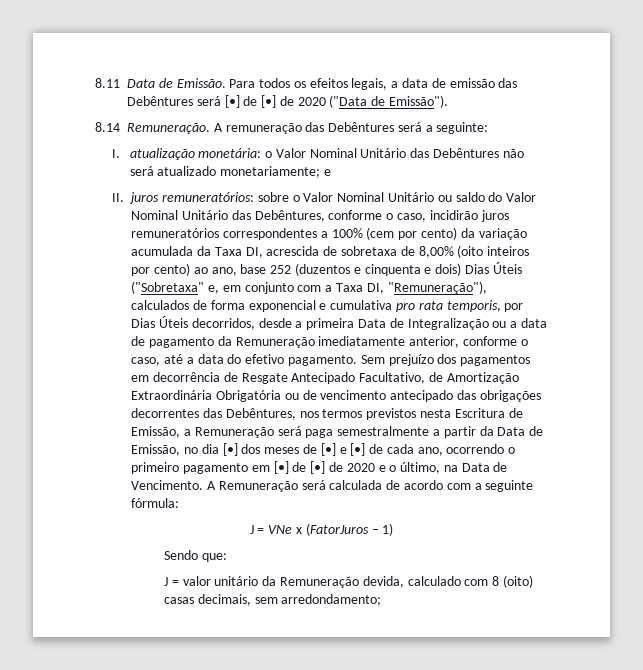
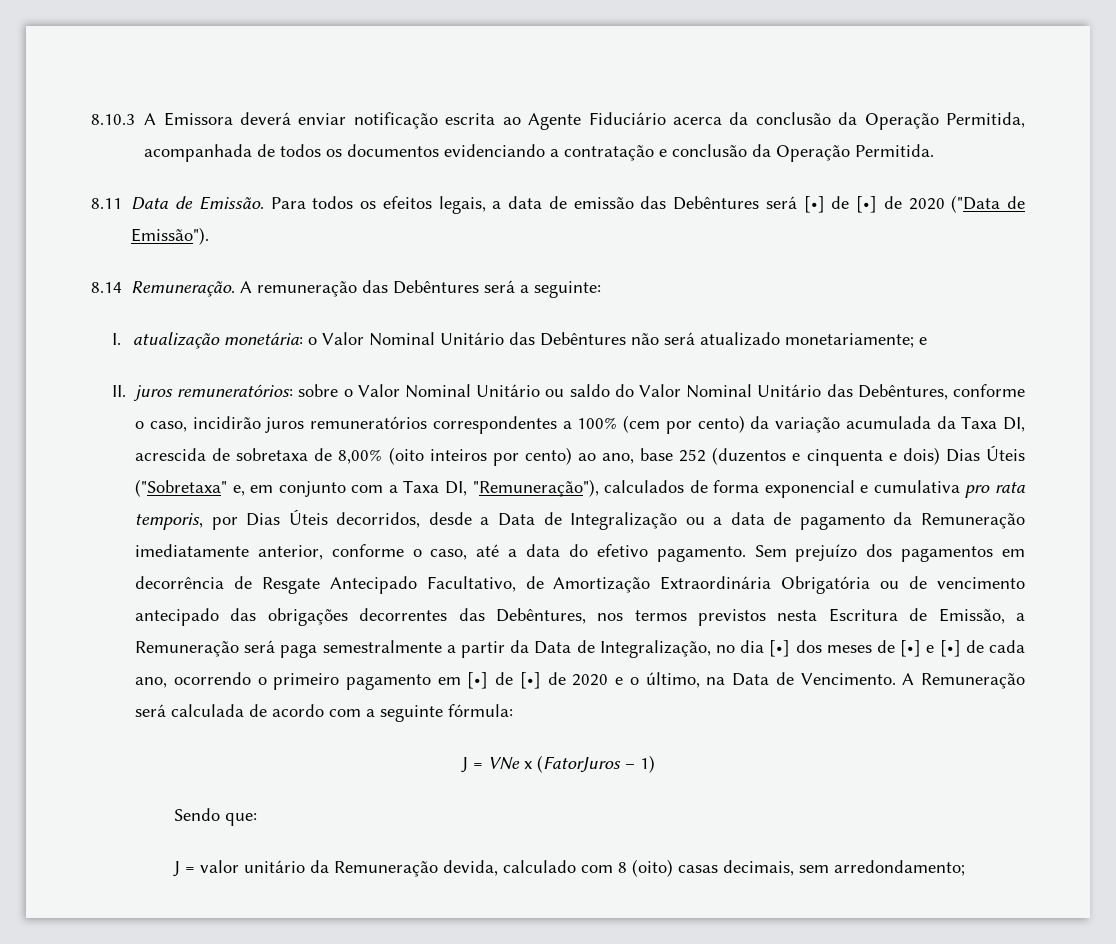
+ 8.10.3 A Emissora deverá enviar notificação escrita ao Agente Fiduciário acerca da conclusão da Operação Permitida, acompanhada de todos os documentos evidenciando a contratação e conclusão da Operação Permitida.
- sobre o Valor Nominal Unitário ou saldo do Valor Nominal Unitário das Debêntures, conforme o caso, incidirão juros remuneratórios correspondentes a 100% (cem por cento) da variação acumulada da Taxa DI, acrescida de sobretaxa de 8,00% (oito inteiros por cento) ao ano, base 252 (duzentos e cinquenta e dois) Dias Úteis ("Sobretaxa" e, em conjunto com a Taxa DI, "Remuneração"), calculados de forma exponencial e cumulativa pro rata temporis, por Dias Úteis decorridos, desde a primeira Data de Integralização ou a data de pagamento da Remuneração imediatamente anterior, conforme o caso, até a data do efetivo pagamento.
+ sobre o Valor Nominal Unitário ou saldo do Valor Nominal Unitário das Debêntures, conforme o caso, incidirão juros remuneratórios correspondentes a 100% (cem por cento) da variação acumulada da Taxa DI, acrescida de sobretaxa de 8,00% (oito inteiros por cento) ao ano, base 252 (duzentos e cinquenta e dois) Dias Úteis ("Sobretaxa" e, em conjunto com a Taxa DI, "Remuneração"), calculados de forma exponencial e cumulativa pro rata temporis, por Dias Úteis decorridos, desde a Data de Integralização ou a data de pagamento da Remuneração imediatamente anterior, conforme o caso, até a data do efetivo pagamento.
- Sem prejuízo dos pagamentos em decorrência de Resgate Antecipado Facultativo, de Amortização Extraordinária Obrigatória ou de vencimento antecipado das obrigações decorrentes das Debêntures, nos termos previstos nesta Escritura de Emissão, a Remuneração será paga semestralmente a partir da Data de Emissão, no dia [•] dos meses de [•] e [•] de cada ano, ocorrendo o primeiro pagamento em [•] de [•] de 2020 e o último, na Data de Vencimento.
+ Sem prejuízo dos pagamentos em decorrência de Resgate Antecipado Facultativo, de Amortização Extraordinária Obrigatória ou de vencimento antecipado das obrigações decorrentes das Debêntures, nos termos previstos nesta Escritura de Emissão, a Remuneração será paga semestralmente a partir da Data de Integralização, no dia [•] dos meses de [•] e [•] de cada ano, ocorrendo o primeiro pagamento em [•] de [•] de 2020 e o último, na Data de Vencimento.

